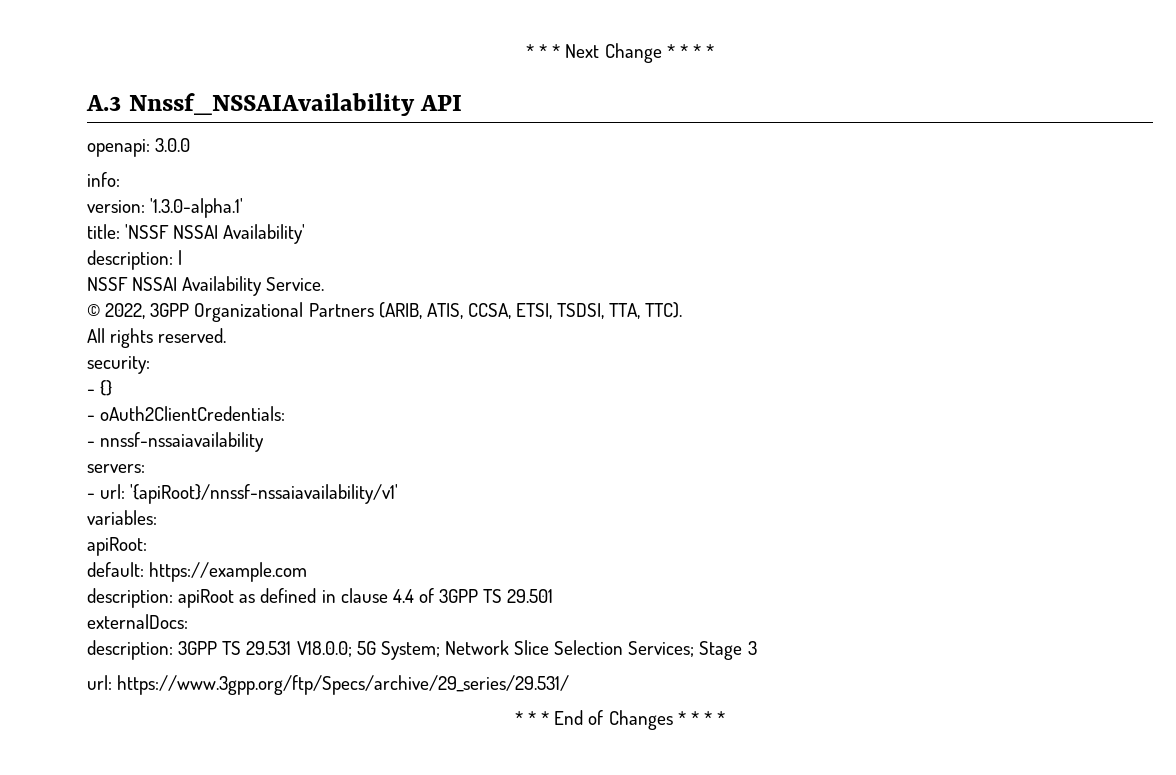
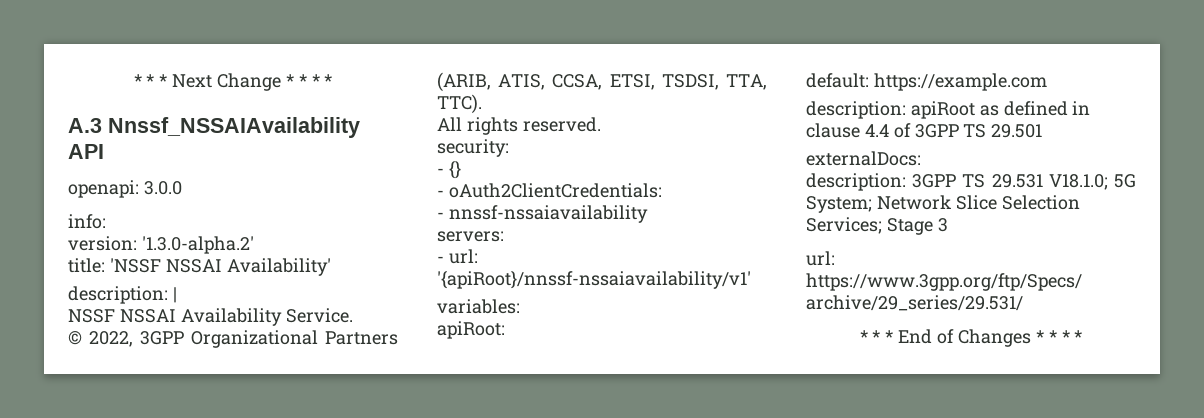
- version: '1.3.0-alpha.1'
+ version: '1.3.0-alpha.2'
- description: 3GPP TS 29.531 V18.0.0; 5G System; Network Slice Selection Services; Stage 3
+ description: 3GPP TS 29.531 V18.1.0; 5G System; Network Slice Selection Services; Stage 3

